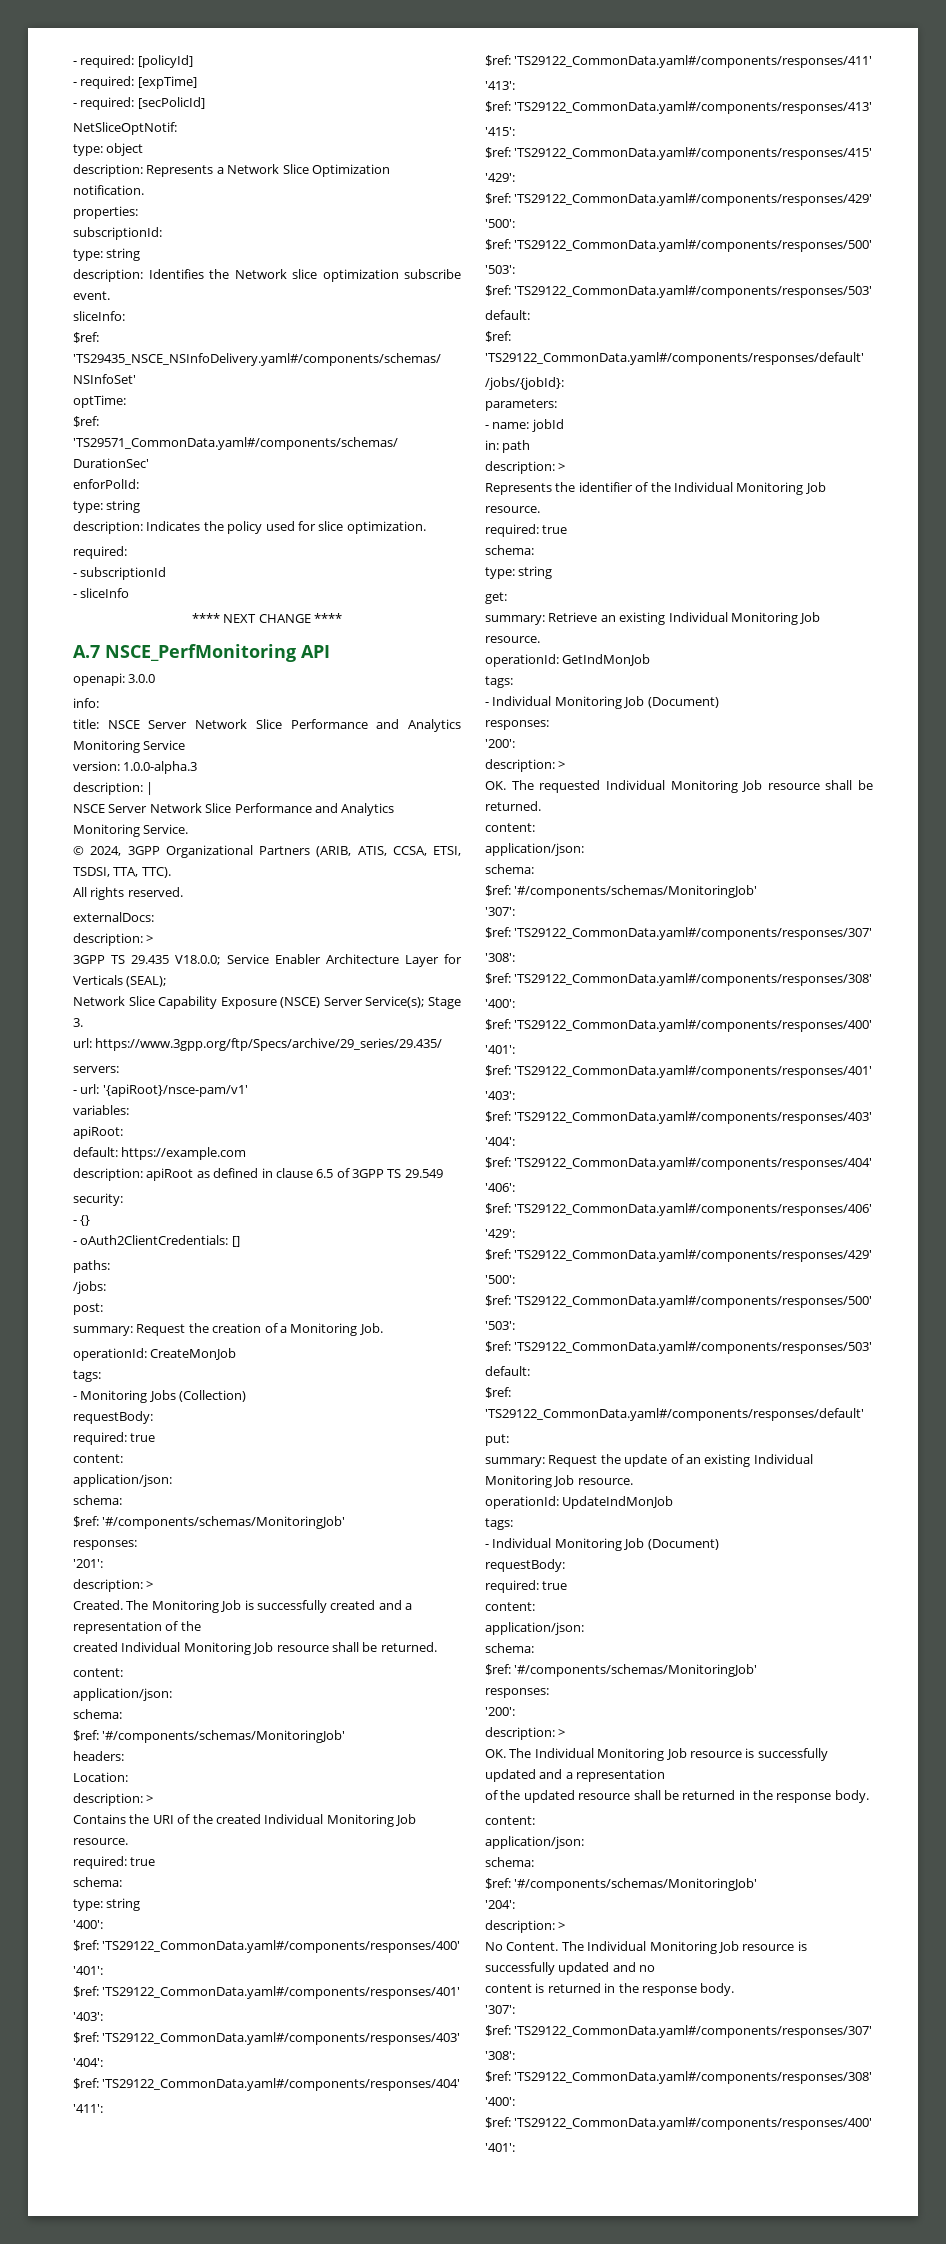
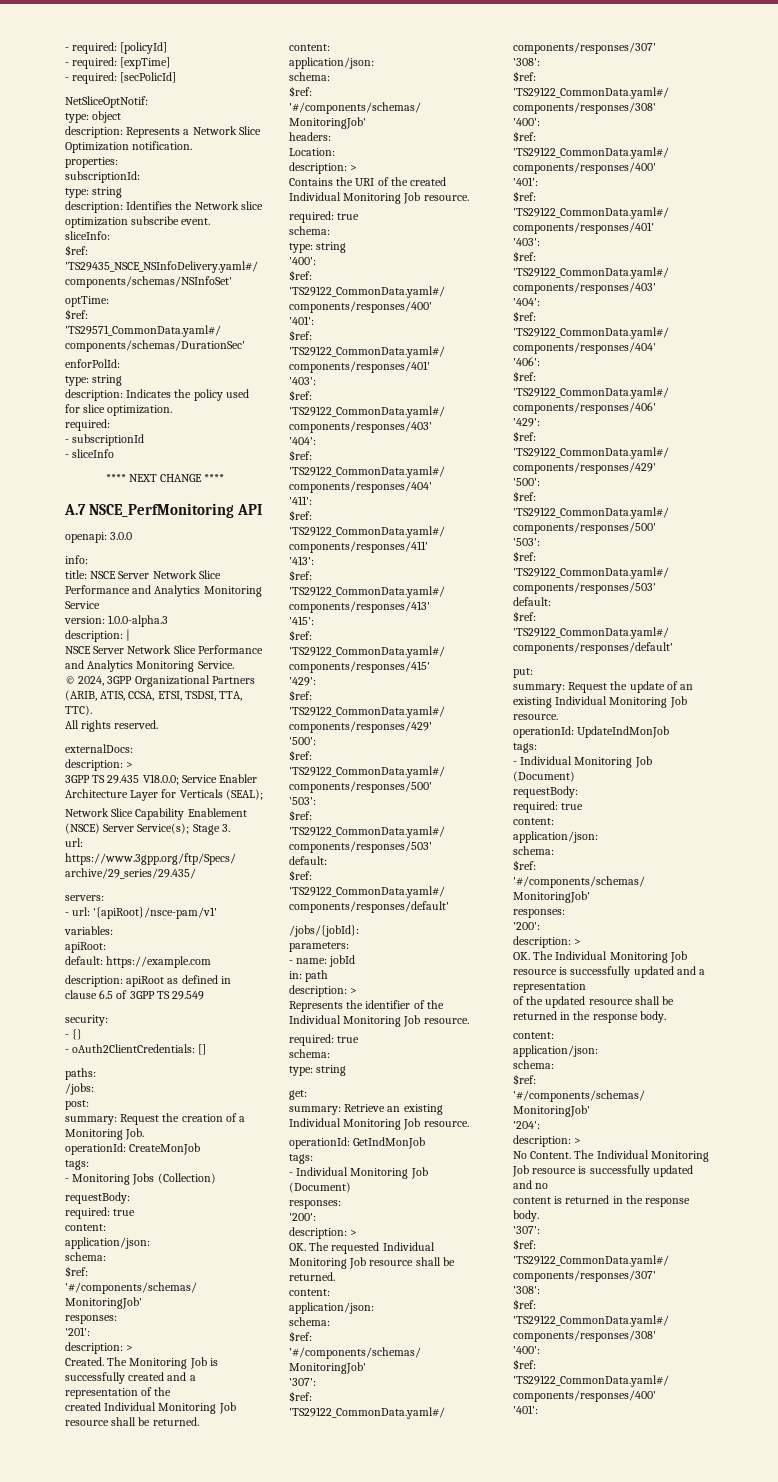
- Network Slice Capability Exposure (NSCE) Server Service(s); Stage 3.
+ Network Slice Capability Enablement (NSCE) Server Service(s); Stage 3.

